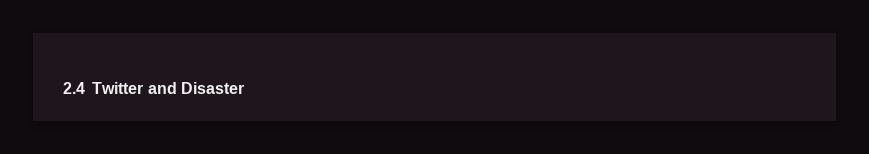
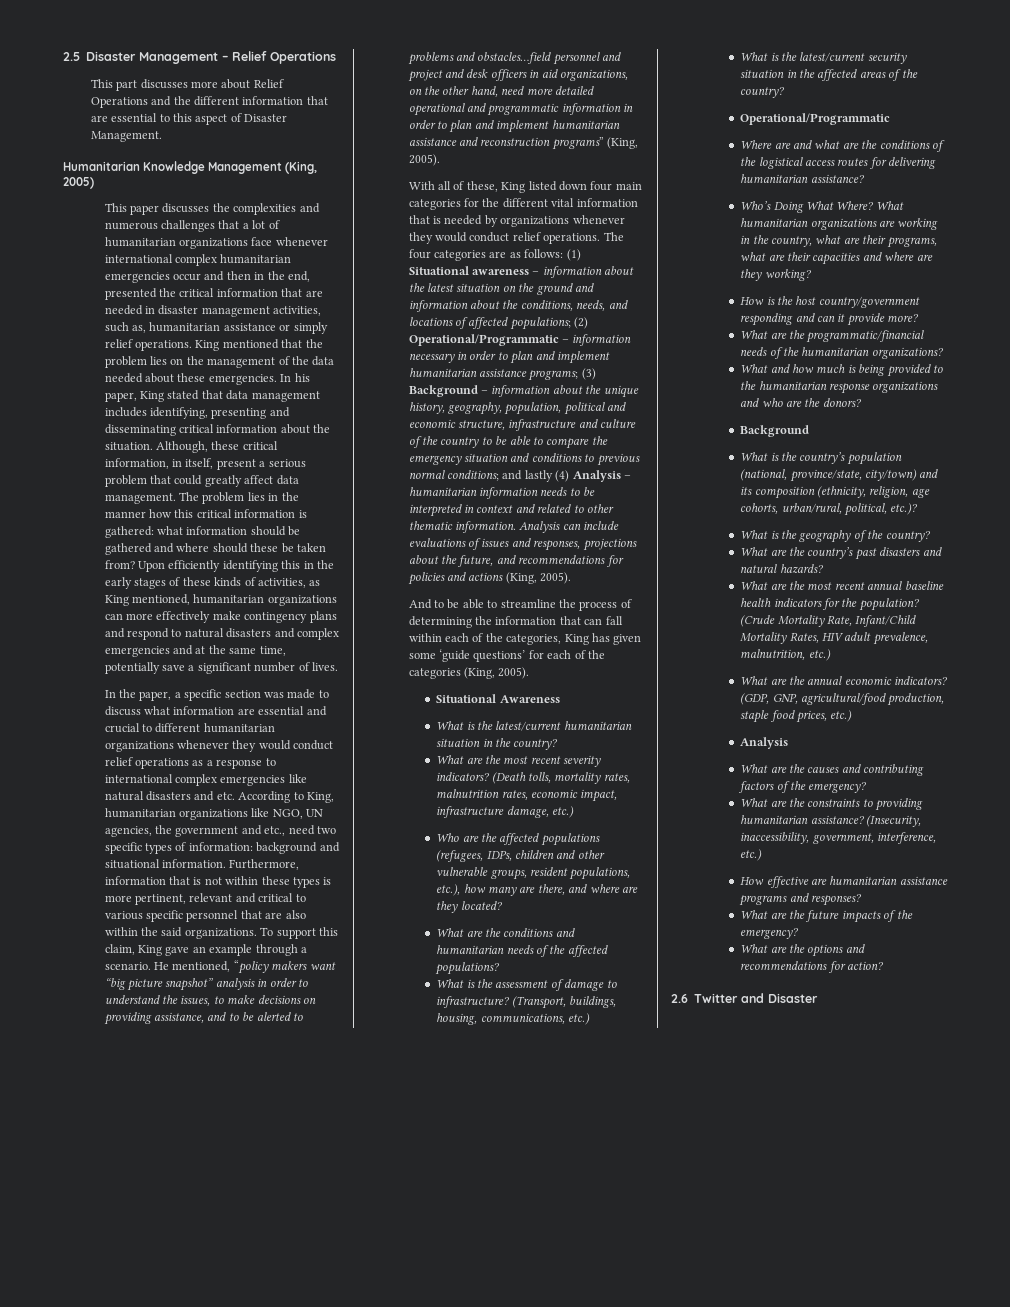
- 2.4 Twitter and Disaster
+ 2.5 Disaster Management – Relief Operations
+ This part discusses more about Relief Operations and the different information that are essential to this aspect of Disaster Management.
+ Humanitarian Knowledge Management (King, 2005)
+ This paper discusses the complexities and numerous challenges that a lot of humanitarian organizations face whenever international complex humanitarian emergencies occur and then in the end, presented the critical information that are needed in disaster management activities, such as, humanitarian assistance or simply relief operations. King mentioned that the problem lies on the management of the data needed about these emergencies. In his paper, King stated that data management includes identifying, presenting and disseminating critical information about the situation. Although, these critical information, in itself, present a serious problem that could greatly affect data management. The problem lies in the manner how this critical information is gathered: what information should be gathered and where should these be taken from? Upon efficiently identifying this in the early stages of these kinds of activities, as King mentioned, humanitarian organizations can more effectively make contingency plans and respond to natural disasters and complex emergencies and at the same time, potentially save a significant number of lives.
+ In the paper, a specific section was made to discuss what information are essential and crucial to different humanitarian organizations whenever they would conduct relief operations as a response to international complex emergencies like natural disasters and etc. According to King, humanitarian organizations like NGO, UN agencies, the government and etc., need two specific types of information: background and situational information. Furthermore, information that is not within these types is more pertinent, relevant and critical to various specific personnel that are also within the said organizations. To support this claim, King gave an example through a scenario. He mentioned, “policy makers want “big picture snapshot” analysis in order to understand the issues, to make decisions on providing assistance, and to be alerted to problems and obstacles…field personnel and project and desk officers in aid organizations, on the other hand, need more detailed operational and programmatic information in order to plan and implement humanitarian assistance and reconstruction programs” (King, 2005).
+ With all of these, King listed down four main categories for the different vital information that is needed by organizations whenever they would conduct relief operations. The four categories are as follows: (1) Situational awareness – information about the latest situation on the ground and information about the conditions, needs, and locations of affected populations; (2) Operational/Programmatic – information necessary in order to plan and implement humanitarian assistance programs; (3) Background – information about the unique history, geography, population, political and economic structure, infrastructure and culture of the country to be able to compare the emergency situation and conditions to previous normal conditions; and lastly (4) Analysis – humanitarian information needs to be interpreted in context and related to other thematic information. Analysis can include evaluations of issues and responses, projections about the future, and recommendations for policies and actions (King, 2005).
+ And to be able to streamline the process of determining the information that can fall within each of the categories, King has given some ‘guide questions’ for each of the categories (King, 2005).
+ Situational Awareness
+ What is the latest/current humanitarian situation in the country?
+ What are the most recent severity indicators? (Death tolls, mortality rates, malnutrition rates, economic impact, infrastructure damage, etc.)
+ Who are the affected populations (refugees, IDPs, children and other vulnerable groups, resident populations, etc.), how many are there, and where are they located?
+ What are the conditions and humanitarian needs of the affected populations?
+ What is the assessment of damage to infrastructure? (Transport, buildings, housing, communications, etc.)
+ What is the latest/current security situation in the affected areas of the country?
+ Operational/Programmatic
+ Where are and what are the conditions of the logistical access routes for delivering humanitarian assistance?
+ Who’s Doing What Where? What humanitarian organizations are working in the country, what are their programs, what are their capacities and where are they working?
+ How is the host country/government responding and can it provide more?
+ What are the programmatic/financial needs of the humanitarian organizations?
+ What and how much is being provided to the humanitarian response organizations and who are the donors?
+ Background
+ What is the country’s population (national, province/state, city/town) and its composition (ethnicity, religion, age cohorts, urban/rural, political, etc.)?
+ What is the geography of the country?
+ What are the country’s past disasters and natural hazards?
+ What are the most recent annual baseline health indicators for the population? (Crude Mortality Rate, Infant/Child Mortality Rates, HIV adult prevalence, malnutrition, etc.)
+ What are the annual economic indicators? (GDP, GNP, agricultural/food production, staple food prices, etc.)
+ Analysis
+ What are the causes and contributing factors of the emergency?
+ What are the constraints to providing humanitarian assistance? (Insecurity, inaccessibility, government, interference, etc.)
+ How effective are humanitarian assistance programs and responses?
+ What are the future impacts of the emergency?
+ What are the options and recommendations for action?
+ 2.6 Twitter and Disaster

